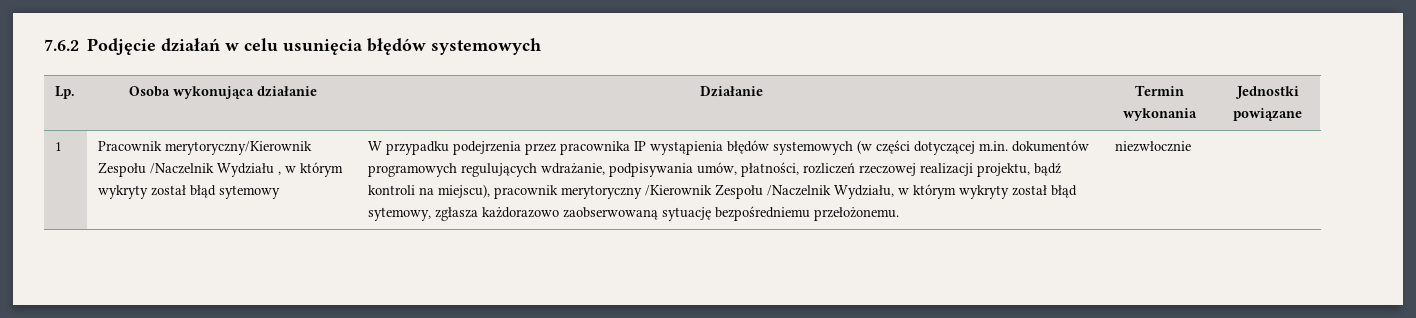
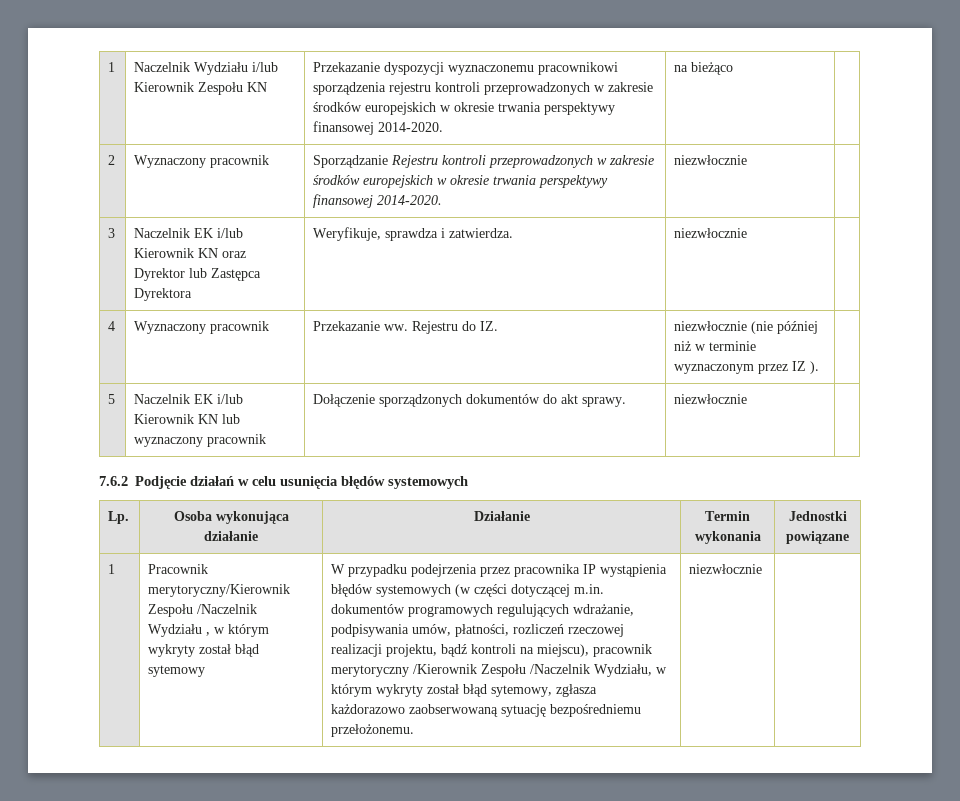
+ 1 | Naczelnik Wydziału i/lub Kierownik Zespołu KN | Przekazanie dyspozycji wyznaczonemu pracownikowi sporządzenia rejestru kontroli przeprowadzonych w zakresie środków europejskich w okresie trwania perspektywy finansowej 2014-2020. | na bieżąco |
+ 2 | Wyznaczony pracownik | Sporządzanie Rejestru kontroli przeprowadzonych w zakresie środków europejskich w okresie trwania perspektywy finansowej 2014-2020. | niezwłocznie |
+ 3 | Naczelnik EK i/lub Kierownik KN oraz Dyrektor lub Zastępca Dyrektora | Weryfikuje, sprawdza i zatwierdza. | niezwłocznie |
+ 4 | Wyznaczony pracownik | Przekazanie ww. Rejestru do IZ. | niezwłocznie (nie później niż w terminie wyznaczonym przez IZ ). |
+ 5 | Naczelnik EK i/lub Kierownik KN lub wyznaczony pracownik | Dołączenie sporządzonych dokumentów do akt sprawy. | niezwłocznie |

